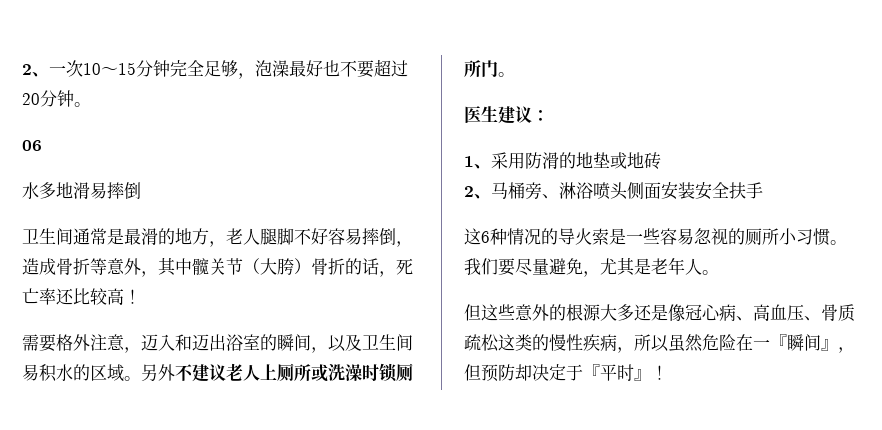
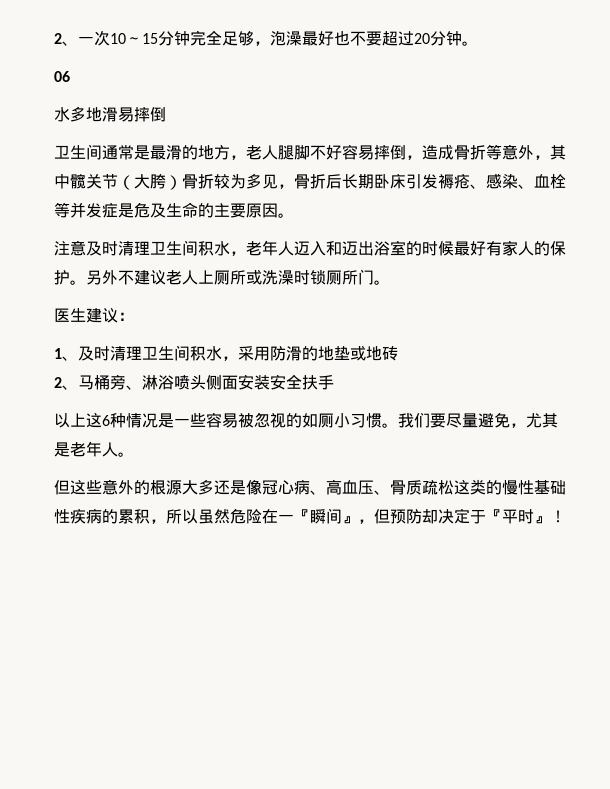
- 卫生间通常是最滑的地方，老人腿脚不好容易摔倒，造成骨折等意外，其中髋关节（大胯）骨折的话，死亡率还比较高！
- 需要格外注意，迈入和迈出浴室的瞬间，以及卫生间易积水的区域。
+ 卫生间通常是最滑的地方，老人腿脚不好容易摔倒，造成骨折等意外，其中髋关节（大胯）骨折较为多见，骨折后长期卧床引发褥疮、感染、血栓等并发症是危及生命的主要原因。
+ 注意及时清理卫生间积水，老年人迈入和迈出浴室的时候最好有家人的保护。
- 1、采用防滑的地垫或地砖
+ 1、及时清理卫生间积水，采用防滑的地垫或地砖
- 这6种情况的导火索是一些容易忽视的厕所小习惯。
+ 以上这6种情况是一些容易被忽视的如厕小习惯。
- 但这些意外的根源大多还是像冠心病、高血压、骨质疏松这类的慢性疾病，所以虽然危险在一『瞬间』，但预防却决定于『平时』！
+ 但这些意外的根源大多还是像冠心病、高血压、骨质疏松这类的慢性基础性疾病的累积，所以虽然危险在一『瞬间』，但预防却决定于『平时』！

